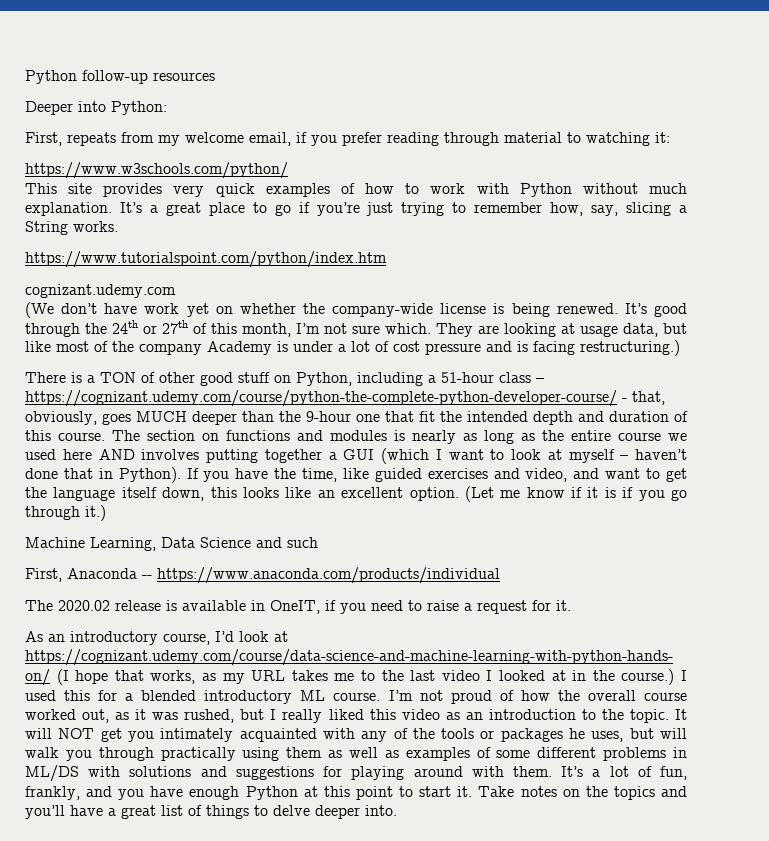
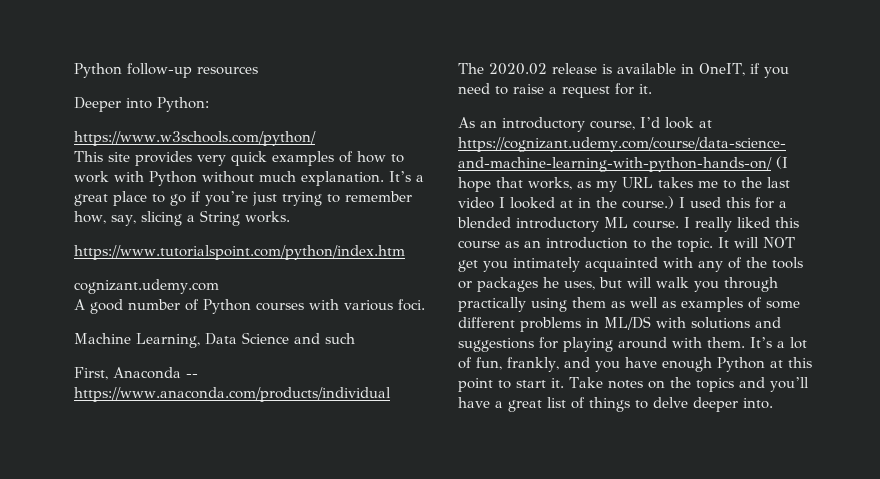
- First, repeats from my welcome email, if you prefer reading through material to watching it:
- (We don’t have work yet on whether the company-wide license is being renewed. It’s good through the 24th or 27th of this month, I’m not sure which. They are looking at usage data, but like most of the company Academy is under a lot of cost pressure and is facing restructuring.)
- There is a TON of other good stuff on Python, including a 51-hour class – https://cognizant.udemy.com/course/python-the-complete-python-developer-course/ - that, obviously, goes MUCH deeper than the 9-hour one that fit the intended depth and duration of this course. The section on functions and modules is nearly as long as the entire course we used here AND involves putting together a GUI (which I want to look at myself – haven’t done that in Python). If you have the time, like guided exercises and video, and want to get the language itself down, this looks like an excellent option. (Let me know if it is if you go through it.)
+ A good number of Python courses with various foci.
- I’m not proud of how the overall course worked out, as it was rushed, but I really liked this video as an introduction to the topic.
+ I really liked this course as an introduction to the topic.

